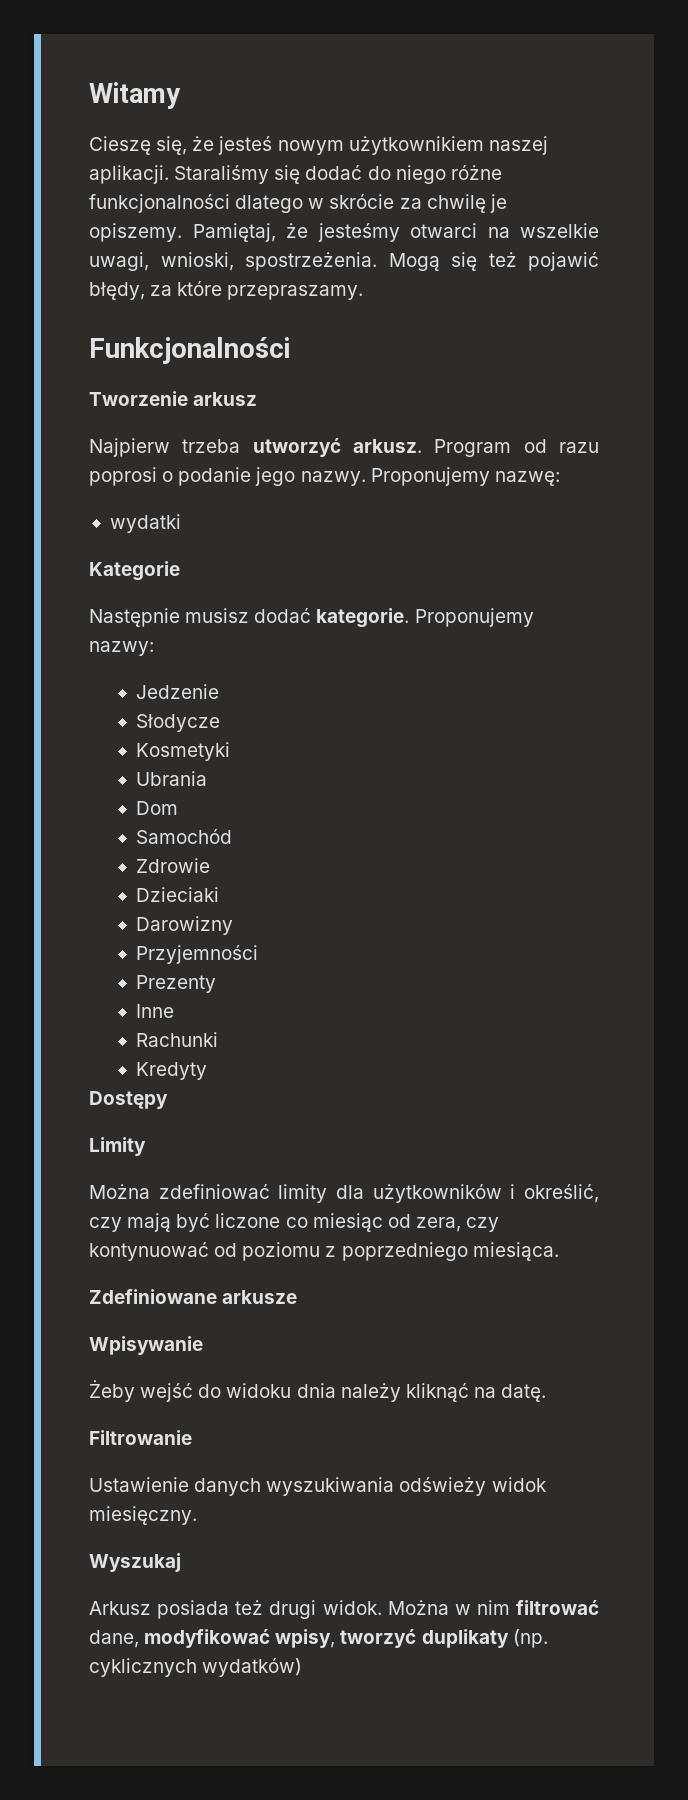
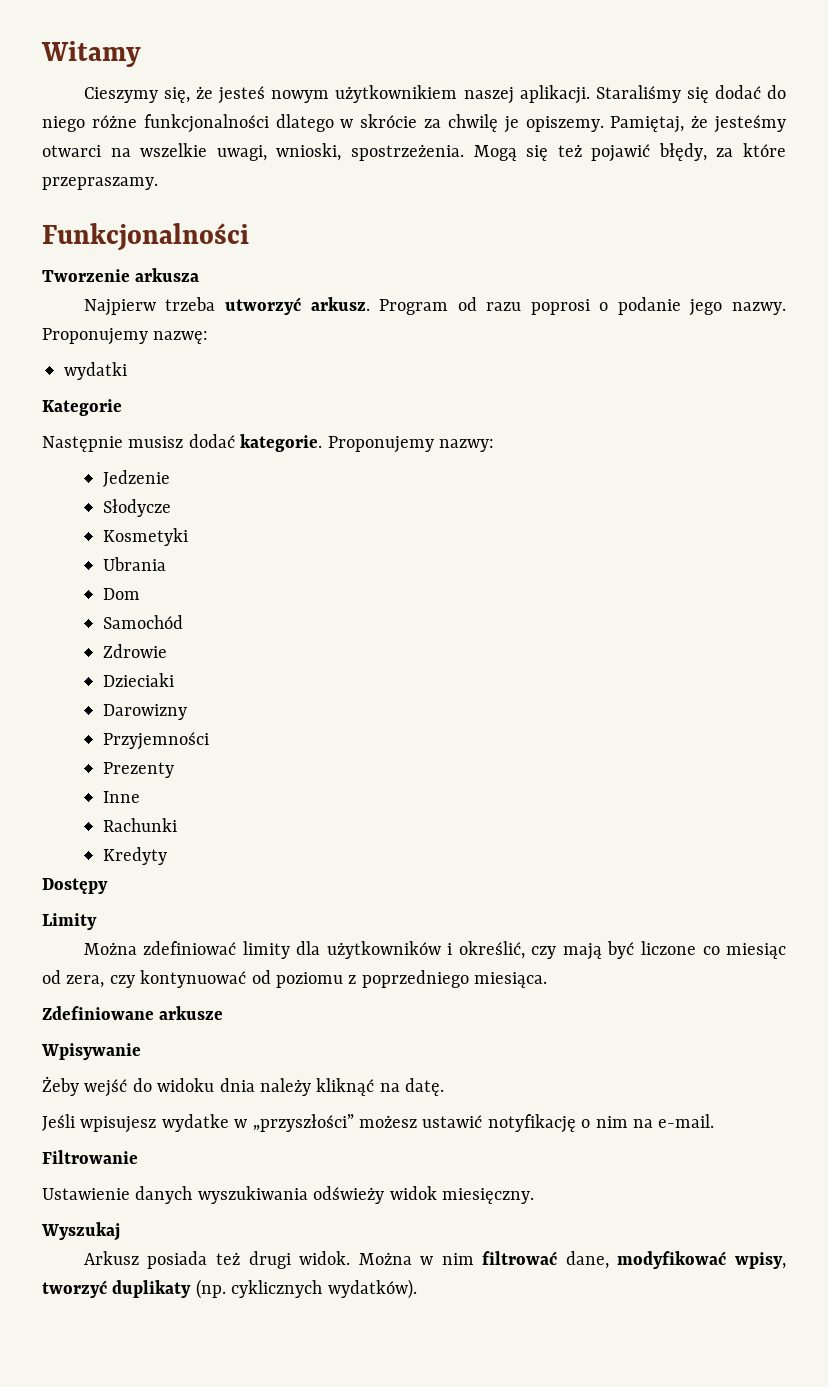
- Cieszę się, że jesteś nowym użytkownikiem naszej aplikacji.
+ Cieszymy się, że jesteś nowym użytkownikiem naszej aplikacji.
- Tworzenie arkusz
+ Tworzenie arkusza
+ Jeśli wpisujesz wydatke w „przyszłości” możesz ustawić notyfikację o nim na e-mail.
- Można w nim filtrować dane, modyfikować wpisy, tworzyć duplikaty (np. cyklicznych wydatków)
+ Można w nim filtrować dane, modyfikować wpisy, tworzyć duplikaty (np. cyklicznych wydatków).

